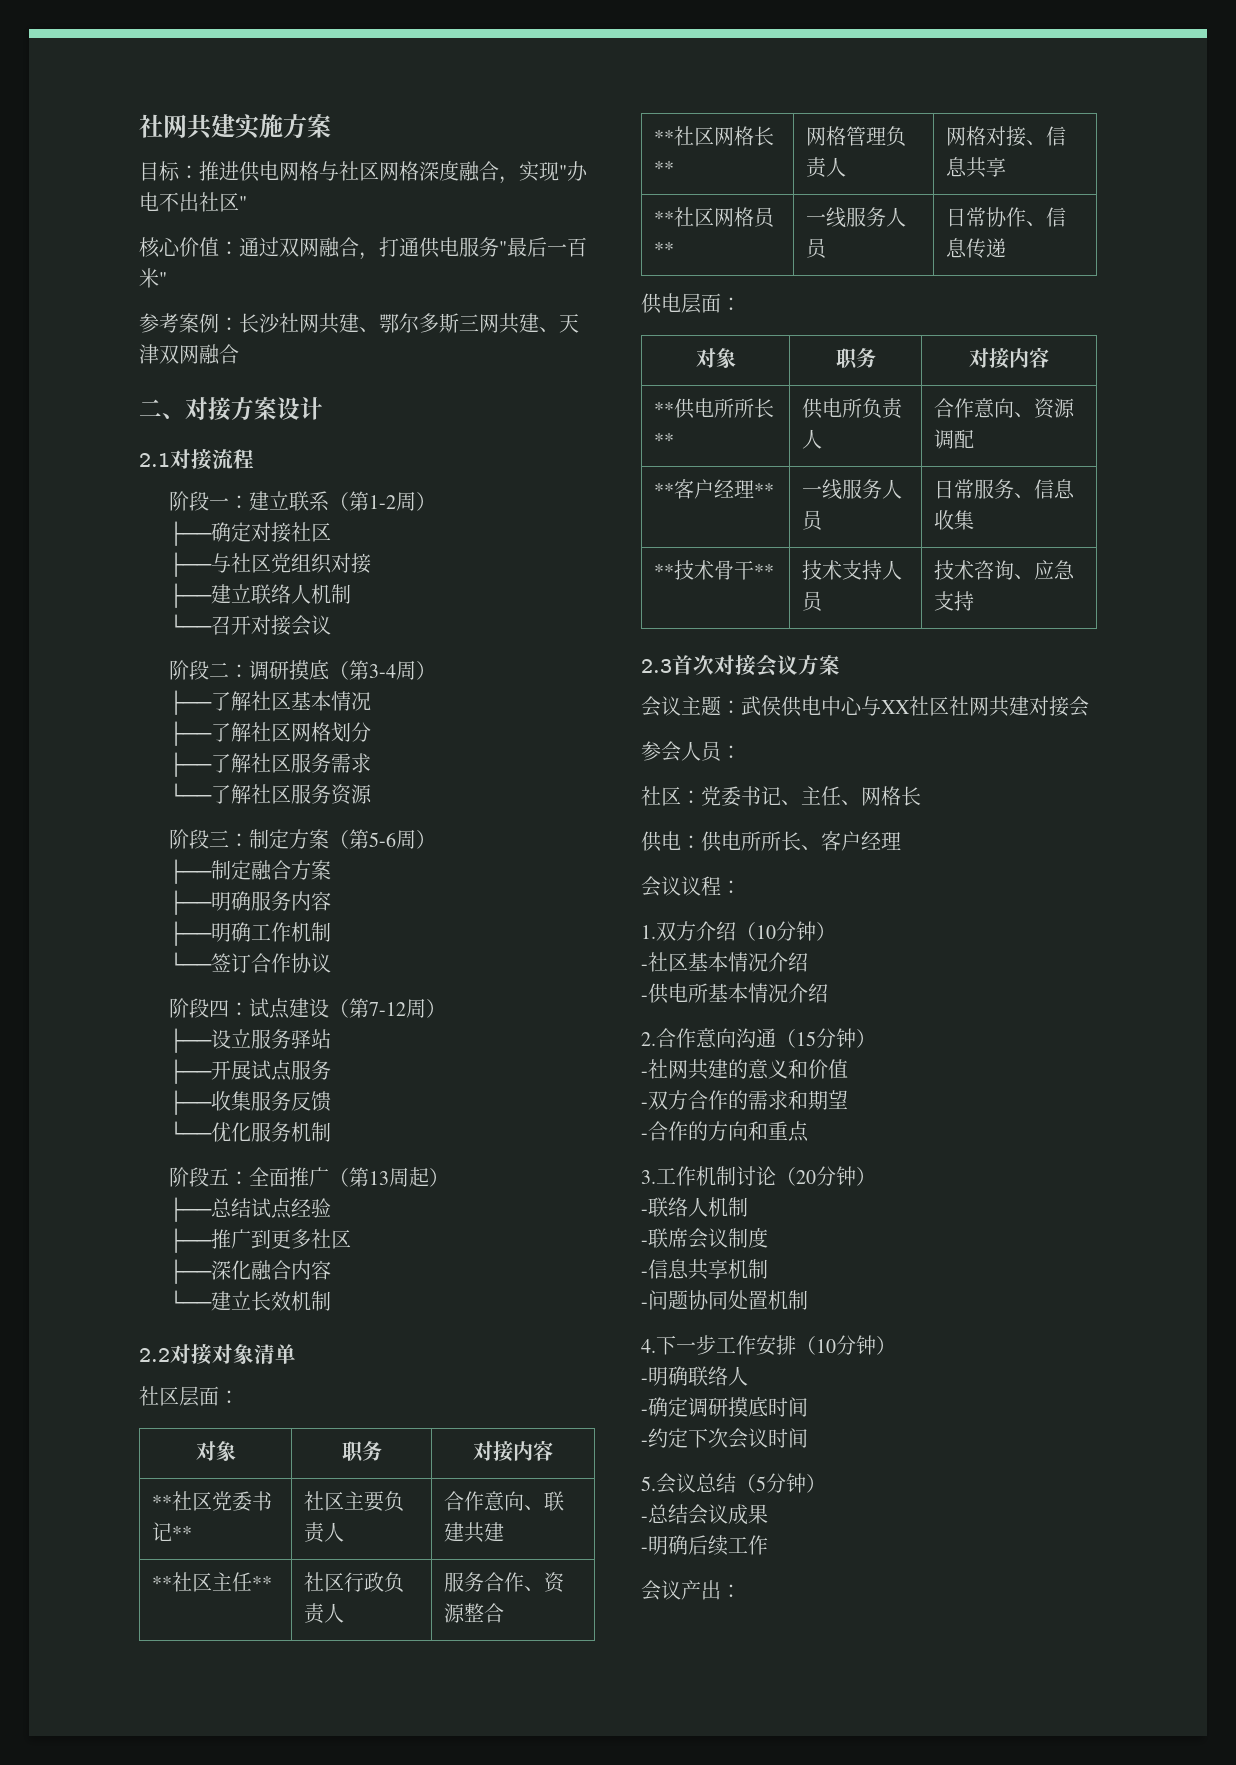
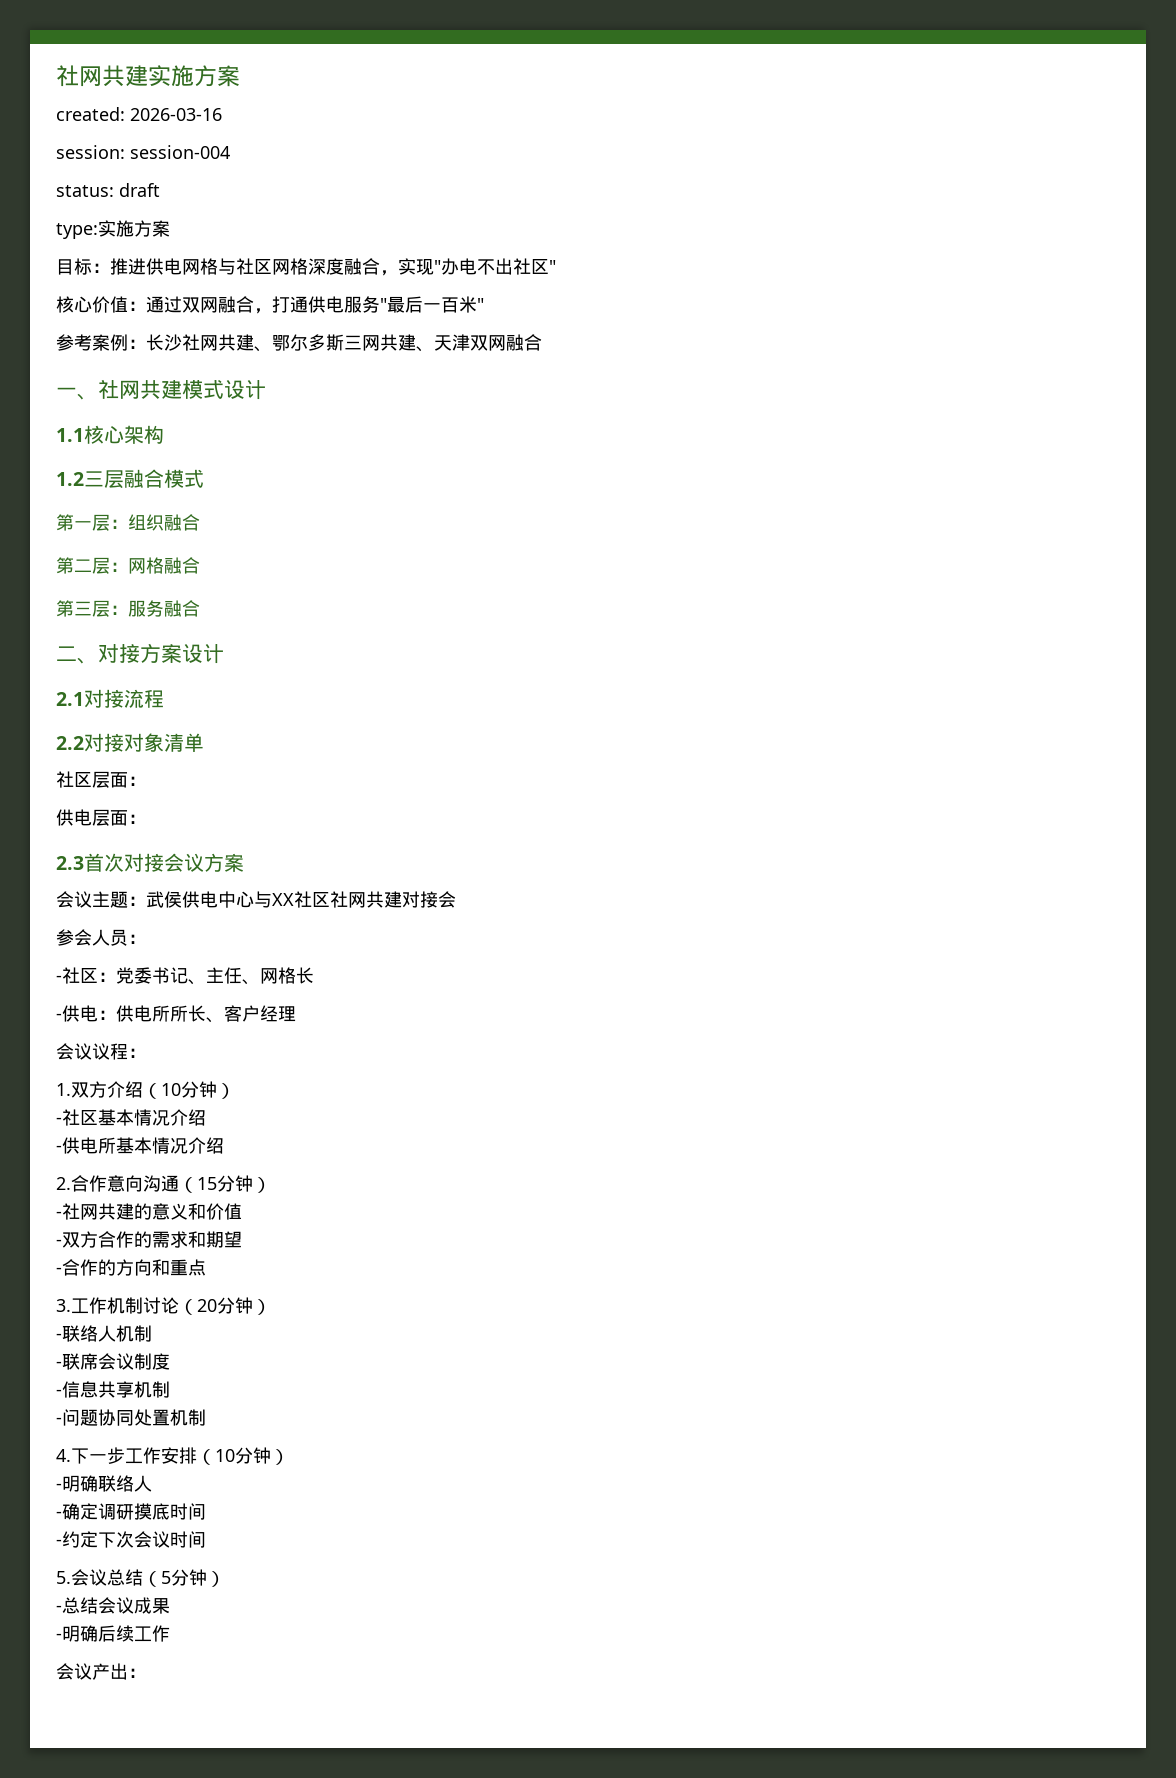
+ created: 2026-03-16
+ session: session-004
+ status: draft
+ type:实施方案
+ 一、社网共建模式设计
+ 1.1核心架构
+ 1.2三层融合模式
+ 第一层：组织融合
+ 第二层：网格融合
+ 第三层：服务融合
- 阶段一：建立联系（第1-2周）
- ├──确定对接社区
- ├──与社区党组织对接
- ├──建立联络人机制
- └──召开对接会议
- 阶段二：调研摸底（第3-4周）
- ├──了解社区基本情况
- ├──了解社区网格划分
- ├──了解社区服务需求
- └──了解社区服务资源
- 阶段三：制定方案（第5-6周）
- ├──制定融合方案
- ├──明确服务内容
- ├──明确工作机制
- └──签订合作协议
- 阶段四：试点建设（第7-12周）
- ├──设立服务驿站
- ├──开展试点服务
- ├──收集服务反馈
- └──优化服务机制
- 阶段五：全面推广（第13周起）
- ├──总结试点经验
- ├──推广到更多社区
- ├──深化融合内容
- └──建立长效机制
  社区层面：
- 对象 | 职务 | 对接内容
- **社区党委书记** | 社区主要负责人 | 合作意向、联建共建
- **社区主任** | 社区行政负责人 | 服务合作、资源整合
- **社区网格长** | 网格管理负责人 | 网格对接、信息共享
- **社区网格员** | 一线服务人员 | 日常协作、信息传递
  供电层面：
- 对象 | 职务 | 对接内容
- **供电所所长** | 供电所负责人 | 合作意向、资源调配
- **客户经理** | 一线服务人员 | 日常服务、信息收集
- **技术骨干** | 技术支持人员 | 技术咨询、应急支持
- 社区：党委书记、主任、网格长
+ -社区：党委书记、主任、网格长
- 供电：供电所所长、客户经理
+ -供电：供电所所长、客户经理

